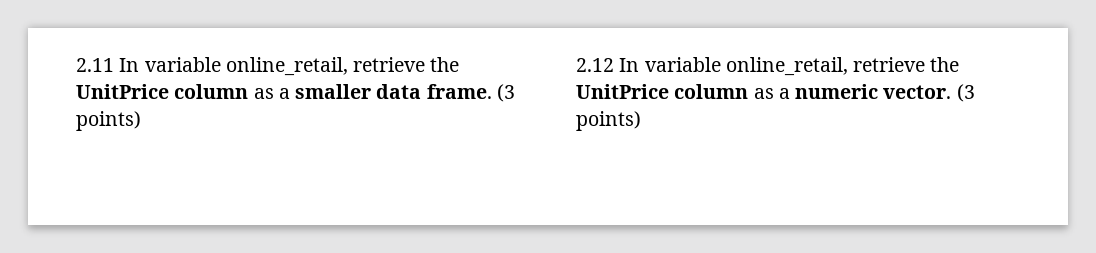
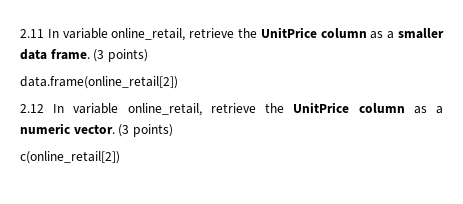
+ data.frame(online_retail[2])
+ c(online_retail[2])

